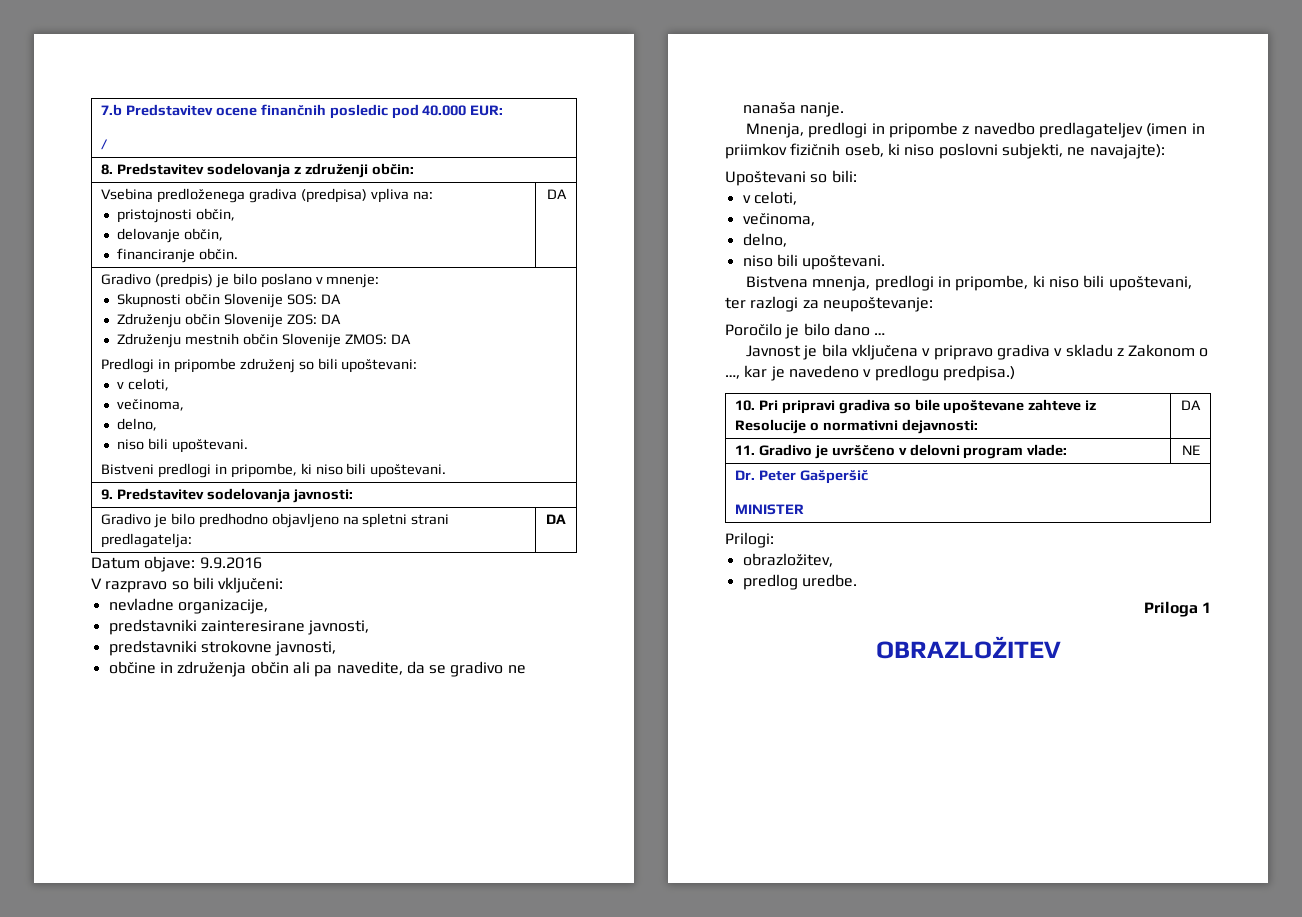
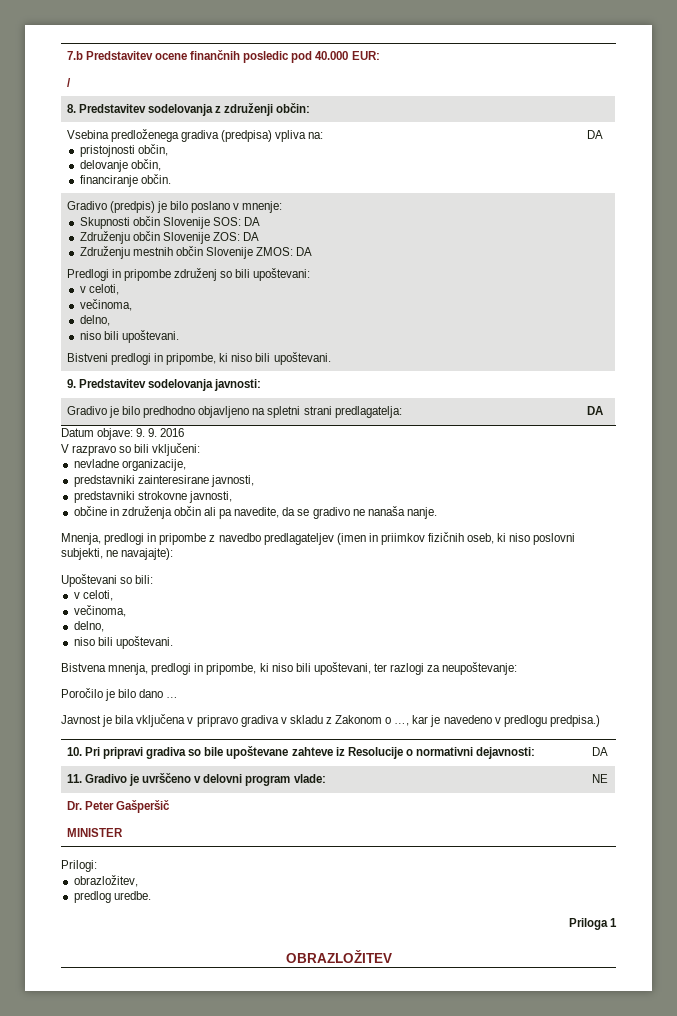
- Datum objave: 9.9.2016
+ Datum objave: 9. 9. 2016

